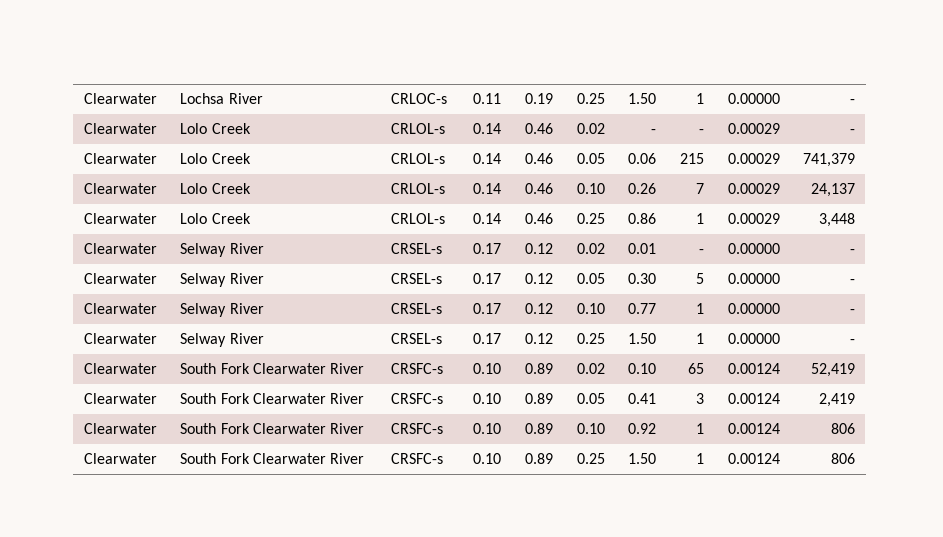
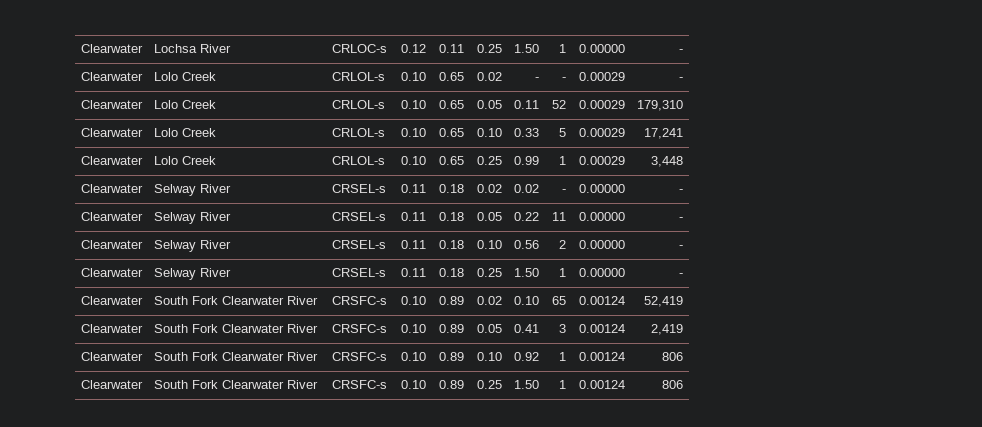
- Clearwater | Lochsa River | CRLOC-s | 0.11 | 0.19 | 0.25 | 1.50 | 1 | 0.00000 | -
+ Clearwater | Lochsa River | CRLOC-s | 0.12 | 0.11 | 0.25 | 1.50 | 1 | 0.00000 | -
- Clearwater | Lolo Creek | CRLOL-s | 0.14 | 0.46 | 0.02 | - | - | 0.00029 | -
+ Clearwater | Lolo Creek | CRLOL-s | 0.10 | 0.65 | 0.02 | - | - | 0.00029 | -
- Clearwater | Lolo Creek | CRLOL-s | 0.14 | 0.46 | 0.05 | 0.06 | 215 | 0.00029 | 741,379
- Clearwater | Lolo Creek | CRLOL-s | 0.14 | 0.46 | 0.10 | 0.26 | 7 | 0.00029 | 24,137
- Clearwater | Lolo Creek | CRLOL-s | 0.14 | 0.46 | 0.25 | 0.86 | 1 | 0.00029 | 3,448
+ Clearwater | Lolo Creek | CRLOL-s | 0.10 | 0.65 | 0.05 | 0.11 | 52 | 0.00029 | 179,310
+ Clearwater | Lolo Creek | CRLOL-s | 0.10 | 0.65 | 0.10 | 0.33 | 5 | 0.00029 | 17,241
+ Clearwater | Lolo Creek | CRLOL-s | 0.10 | 0.65 | 0.25 | 0.99 | 1 | 0.00029 | 3,448
- Clearwater | Selway River | CRSEL-s | 0.17 | 0.12 | 0.02 | 0.01 | - | 0.00000 | -
+ Clearwater | Selway River | CRSEL-s | 0.11 | 0.18 | 0.02 | 0.02 | - | 0.00000 | -
- Clearwater | Selway River | CRSEL-s | 0.17 | 0.12 | 0.05 | 0.30 | 5 | 0.00000 | -
- Clearwater | Selway River | CRSEL-s | 0.17 | 0.12 | 0.10 | 0.77 | 1 | 0.00000 | -
- Clearwater | Selway River | CRSEL-s | 0.17 | 0.12 | 0.25 | 1.50 | 1 | 0.00000 | -
+ Clearwater | Selway River | CRSEL-s | 0.11 | 0.18 | 0.05 | 0.22 | 11 | 0.00000 | -
+ Clearwater | Selway River | CRSEL-s | 0.11 | 0.18 | 0.10 | 0.56 | 2 | 0.00000 | -
+ Clearwater | Selway River | CRSEL-s | 0.11 | 0.18 | 0.25 | 1.50 | 1 | 0.00000 | -

